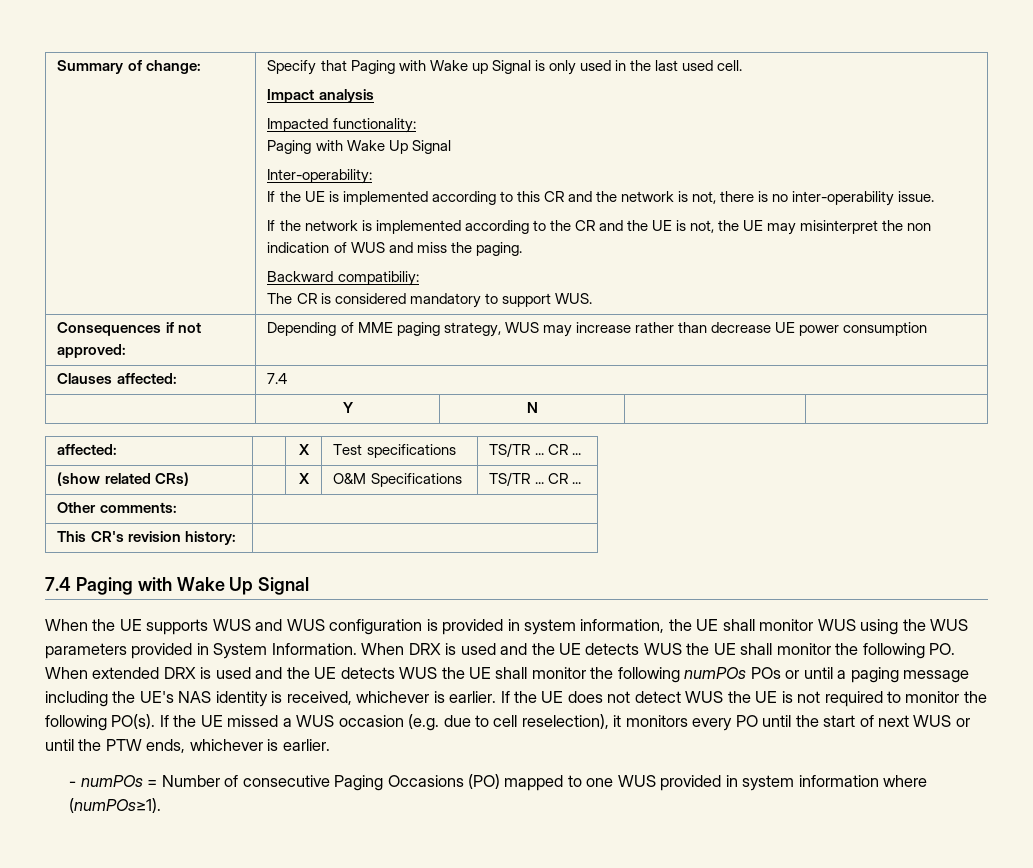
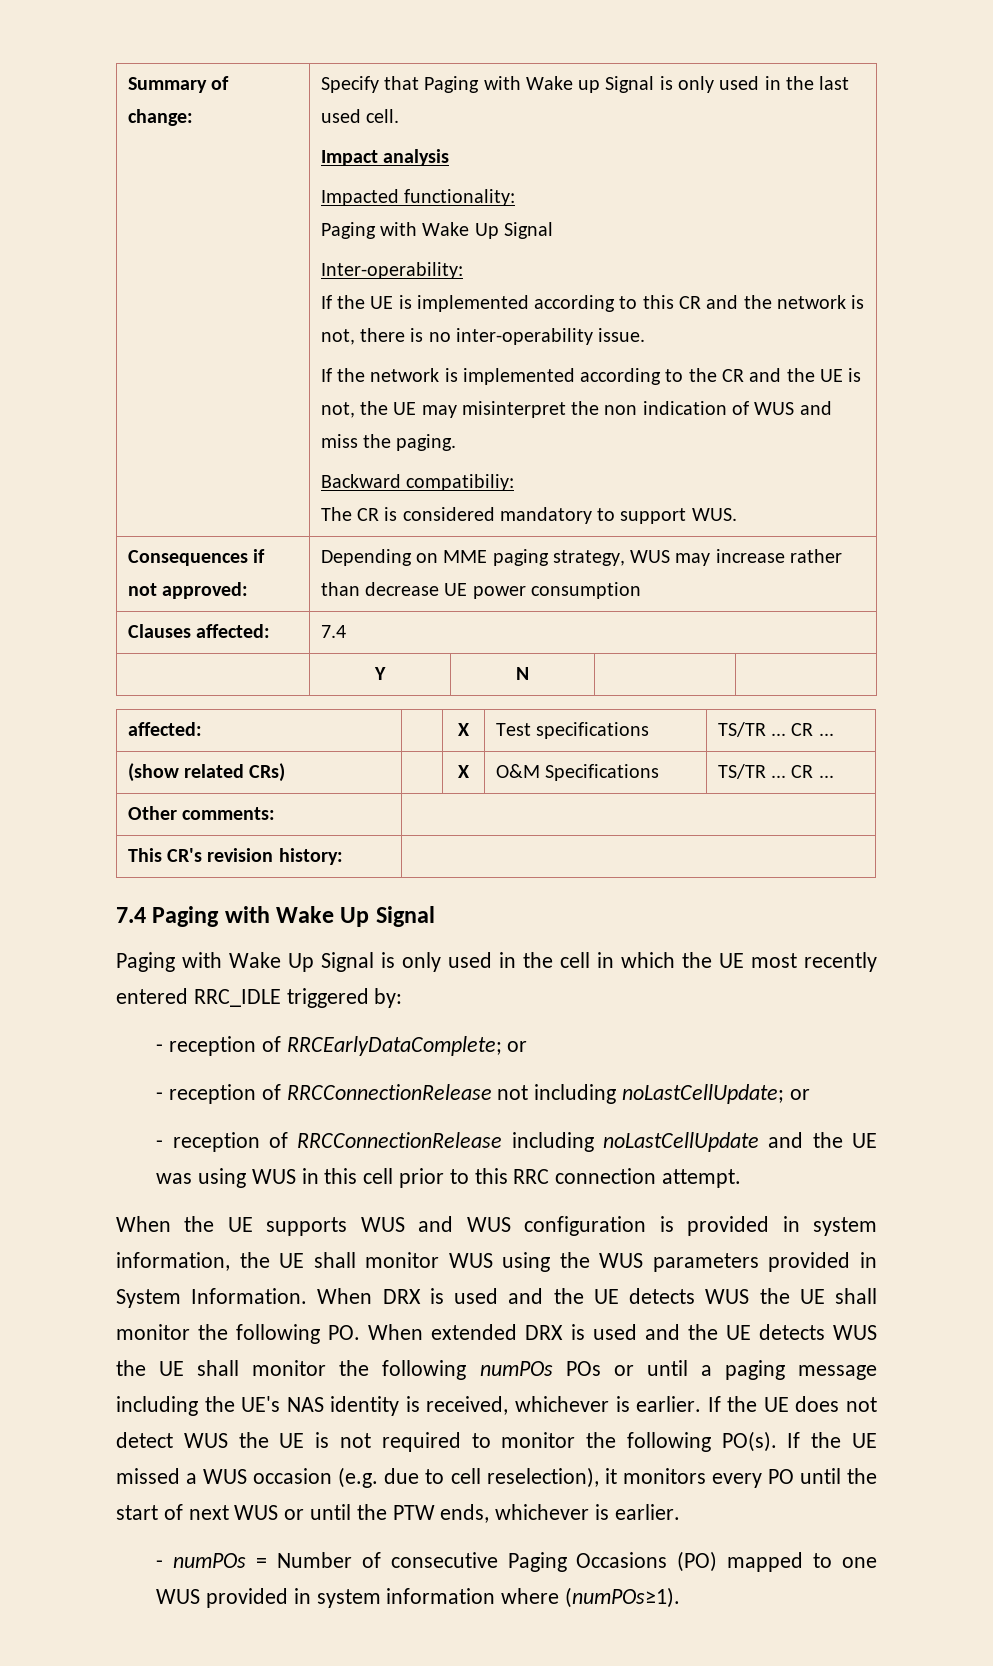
- Consequences if not approved: | Depending of MME paging strategy, WUS may increase rather than decrease UE power consumption
+ Consequences if not approved: | Depending on MME paging strategy, WUS may increase rather than decrease UE power consumption
+ Paging with Wake Up Signal is only used in the cell in which the UE most recently entered RRC_IDLE triggered by:
+ - reception of RRCEarlyDataComplete; or
+ - reception of RRCConnectionRelease not including noLastCellUpdate; or
+ - reception of RRCConnectionRelease including noLastCellUpdate and the UE was using WUS in this cell prior to this RRC connection attempt.

